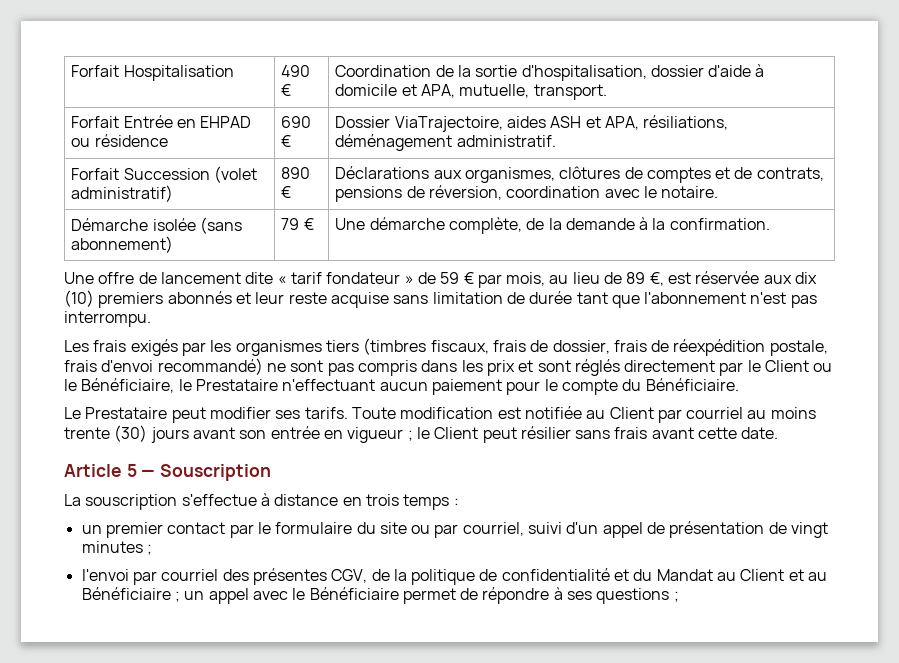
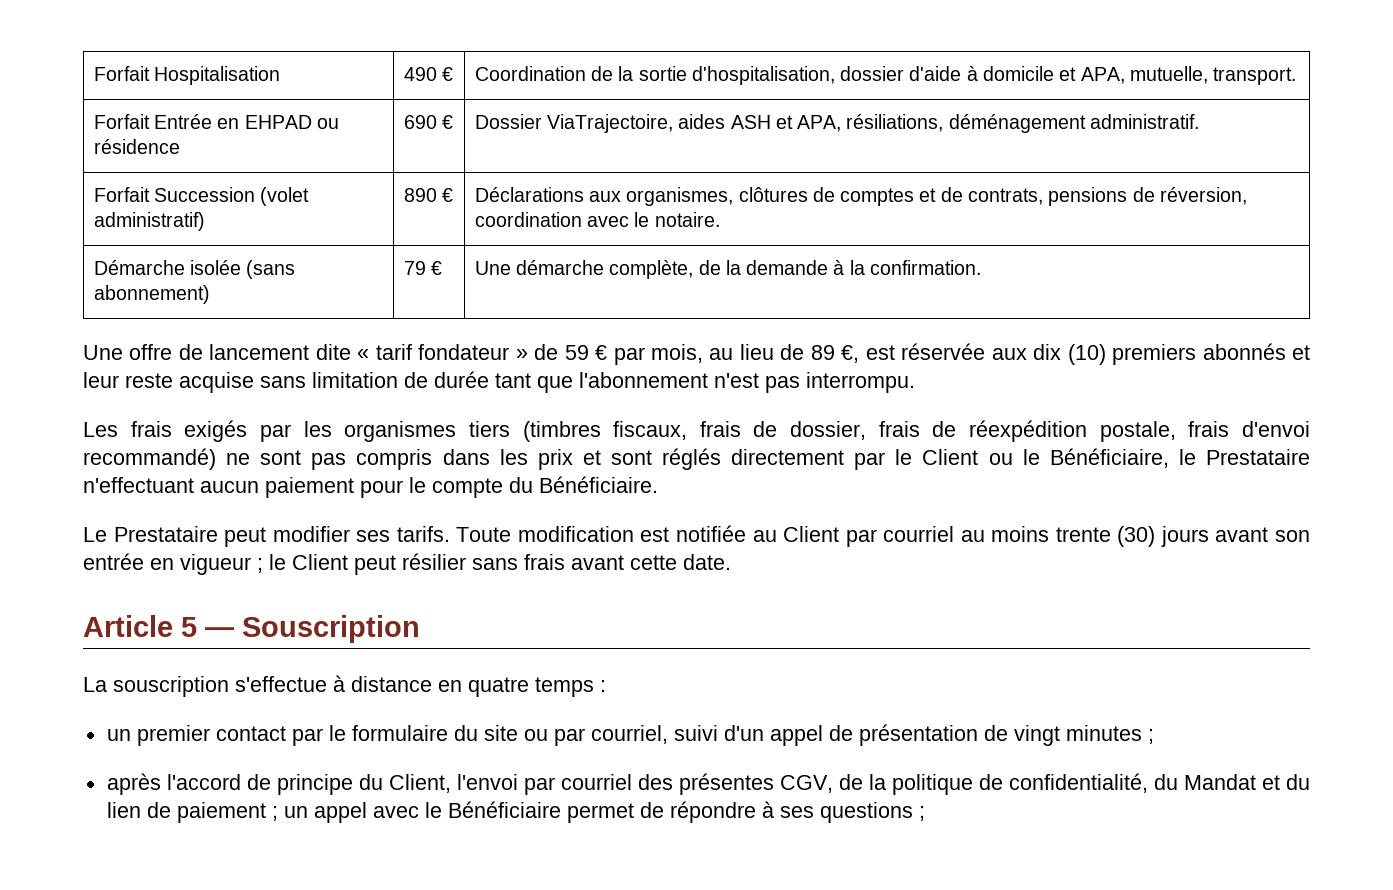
- La souscription s'effectue à distance en trois temps :
+ La souscription s'effectue à distance en quatre temps :
- l'envoi par courriel des présentes CGV, de la politique de confidentialité et du Mandat au Client et au Bénéficiaire ; un appel avec le Bénéficiaire permet de répondre à ses questions ;
+ après l'accord de principe du Client, l'envoi par courriel des présentes CGV, de la politique de confidentialité, du Mandat et du lien de paiement ; un appel avec le Bénéficiaire permet de répondre à ses questions ;

